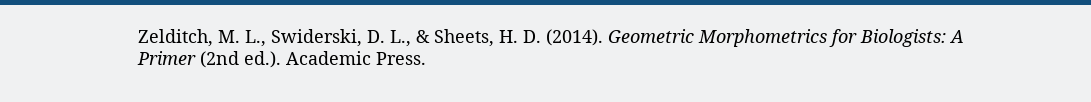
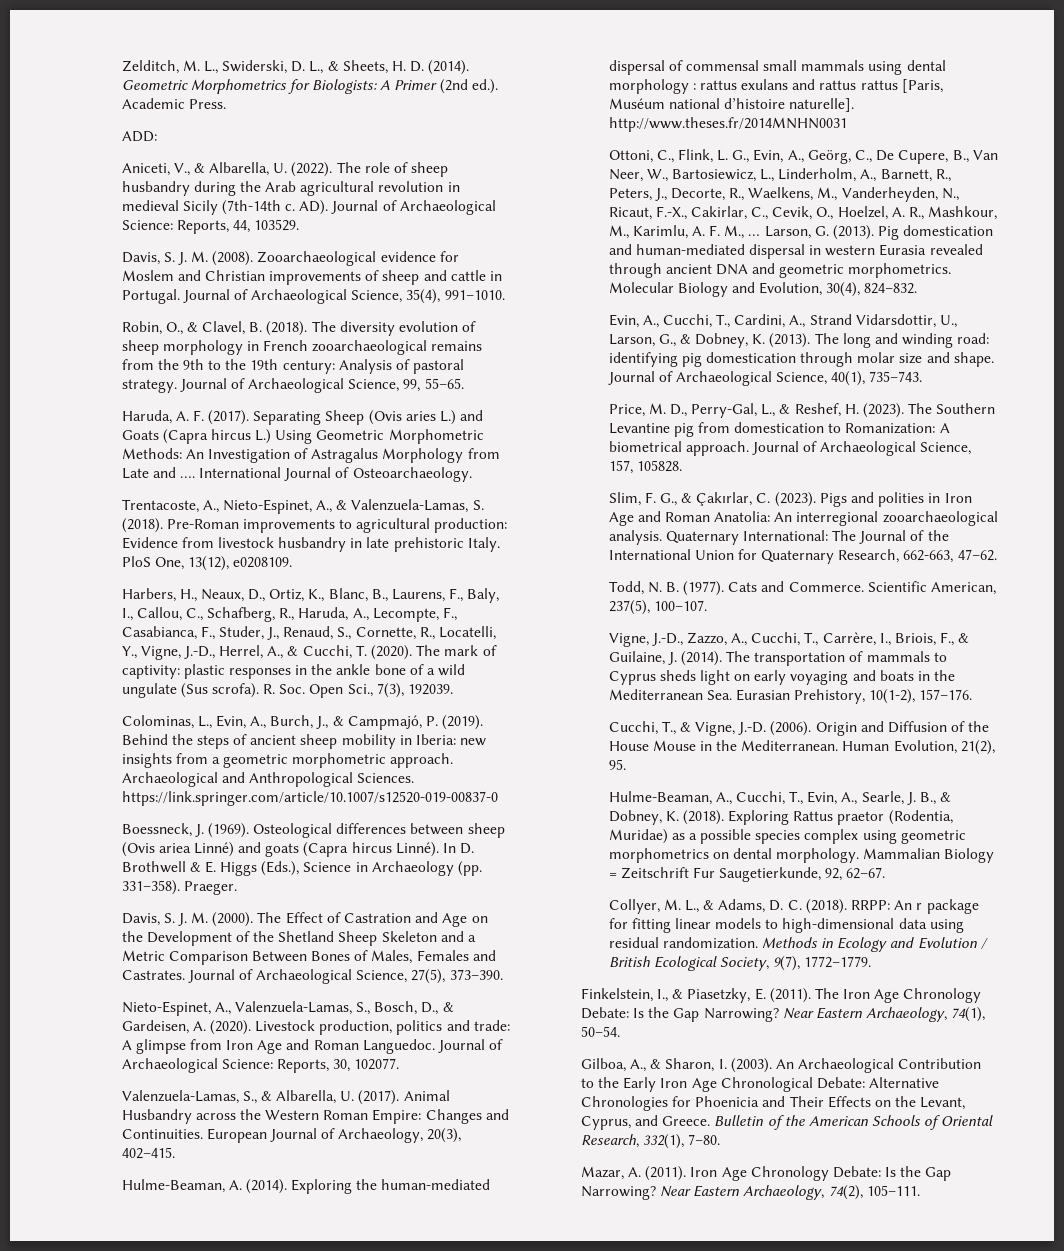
+ ADD:
+ Aniceti, V., & Albarella, U. (2022). The role of sheep husbandry during the Arab agricultural revolution in medieval Sicily (7th-14th c. AD). Journal of Archaeological Science: Reports, 44, 103529.
+ Davis, S. J. M. (2008). Zooarchaeological evidence for Moslem and Christian improvements of sheep and cattle in Portugal. Journal of Archaeological Science, 35(4), 991–1010.
+ Robin, O., & Clavel, B. (2018). The diversity evolution of sheep morphology in French zooarchaeological remains from the 9th to the 19th century: Analysis of pastoral strategy. Journal of Archaeological Science, 99, 55–65.
+ Haruda, A. F. (2017). Separating Sheep (Ovis aries L.) and Goats (Capra hircus L.) Using Geometric Morphometric Methods: An Investigation of Astragalus Morphology from Late and …. International Journal of Osteoarchaeology.
+ Trentacoste, A., Nieto-Espinet, A., & Valenzuela-Lamas, S. (2018). Pre-Roman improvements to agricultural production: Evidence from livestock husbandry in late prehistoric Italy. PloS One, 13(12), e0208109.
+ Harbers, H., Neaux, D., Ortiz, K., Blanc, B., Laurens, F., Baly, I., Callou, C., Schafberg, R., Haruda, A., Lecompte, F., Casabianca, F., Studer, J., Renaud, S., Cornette, R., Locatelli, Y., Vigne, J.-D., Herrel, A., & Cucchi, T. (2020). The mark of captivity: plastic responses in the ankle bone of a wild ungulate (Sus scrofa). R. Soc. Open Sci., 7(3), 192039.
+ Colominas, L., Evin, A., Burch, J., & Campmajó, P. (2019). Behind the steps of ancient sheep mobility in Iberia: new insights from a geometric morphometric approach. Archaeological and Anthropological Sciences. https://link.springer.com/article/10.1007/s12520-019-00837-0
+ Boessneck, J. (1969). Osteological differences between sheep (Ovis ariea Linné) and goats (Capra hircus Linné). In D. Brothwell & E. Higgs (Eds.), Science in Archaeology (pp. 331–358). Praeger.
+ Davis, S. J. M. (2000). The Effect of Castration and Age on the Development of the Shetland Sheep Skeleton and a Metric Comparison Between Bones of Males, Females and Castrates. Journal of Archaeological Science, 27(5), 373–390.
+ Nieto-Espinet, A., Valenzuela-Lamas, S., Bosch, D., & Gardeisen, A. (2020). Livestock production, politics and trade: A glimpse from Iron Age and Roman Languedoc. Journal of Archaeological Science: Reports, 30, 102077.
+ Valenzuela-Lamas, S., & Albarella, U. (2017). Animal Husbandry across the Western Roman Empire: Changes and Continuities. European Journal of Archaeology, 20(3), 402–415.
+ Hulme-Beaman, A. (2014). Exploring the human-mediated dispersal of commensal small mammals using dental morphology : rattus exulans and rattus rattus [Paris, Muséum national d’histoire naturelle]. http://www.theses.fr/2014MNHN0031
+ Ottoni, C., Flink, L. G., Evin, A., Geörg, C., De Cupere, B., Van Neer, W., Bartosiewicz, L., Linderholm, A., Barnett, R., Peters, J., Decorte, R., Waelkens, M., Vanderheyden, N., Ricaut, F.-X., Cakirlar, C., Cevik, O., Hoelzel, A. R., Mashkour, M., Karimlu, A. F. M., … Larson, G. (2013). Pig domestication and human-mediated dispersal in western Eurasia revealed through ancient DNA and geometric morphometrics. Molecular Biology and Evolution, 30(4), 824–832.
+ Evin, A., Cucchi, T., Cardini, A., Strand Vidarsdottir, U., Larson, G., & Dobney, K. (2013). The long and winding road: identifying pig domestication through molar size and shape. Journal of Archaeological Science, 40(1), 735–743.
+ Price, M. D., Perry-Gal, L., & Reshef, H. (2023). The Southern Levantine pig from domestication to Romanization: A biometrical approach. Journal of Archaeological Science, 157, 105828.
+ Slim, F. G., & Çakırlar, C. (2023). Pigs and polities in Iron Age and Roman Anatolia: An interregional zooarchaeological analysis. Quaternary International: The Journal of the International Union for Quaternary Research, 662-663, 47–62.
+ Todd, N. B. (1977). Cats and Commerce. Scientific American, 237(5), 100–107.
+ Vigne, J.-D., Zazzo, A., Cucchi, T., Carrère, I., Briois, F., & Guilaine, J. (2014). The transportation of mammals to Cyprus sheds light on early voyaging and boats in the Mediterranean Sea. Eurasian Prehistory, 10(1-2), 157–176.
+ Cucchi, T., & Vigne, J.-D. (2006). Origin and Diffusion of the House Mouse in the Mediterranean. Human Evolution, 21(2), 95.
+ Hulme-Beaman, A., Cucchi, T., Evin, A., Searle, J. B., & Dobney, K. (2018). Exploring Rattus praetor (Rodentia, Muridae) as a possible species complex using geometric morphometrics on dental morphology. Mammalian Biology = Zeitschrift Fur Saugetierkunde, 92, 62–67.
+ Collyer, M. L., & Adams, D. C. (2018). RRPP: An r package for fitting linear models to high‐dimensional data using residual randomization. Methods in Ecology and Evolution / British Ecological Society, 9(7), 1772–1779.
+ Finkelstein, I., & Piasetzky, E. (2011). The Iron Age Chronology Debate: Is the Gap Narrowing? Near Eastern Archaeology, 74(1), 50–54.
+ Gilboa, A., & Sharon, I. (2003). An Archaeological Contribution to the Early Iron Age Chronological Debate: Alternative Chronologies for Phoenicia and Their Effects on the Levant, Cyprus, and Greece. Bulletin of the American Schools of Oriental Research, 332(1), 7–80.
+ Mazar, A. (2011). Iron Age Chronology Debate: Is the Gap Narrowing? Near Eastern Archaeology, 74(2), 105–111.

